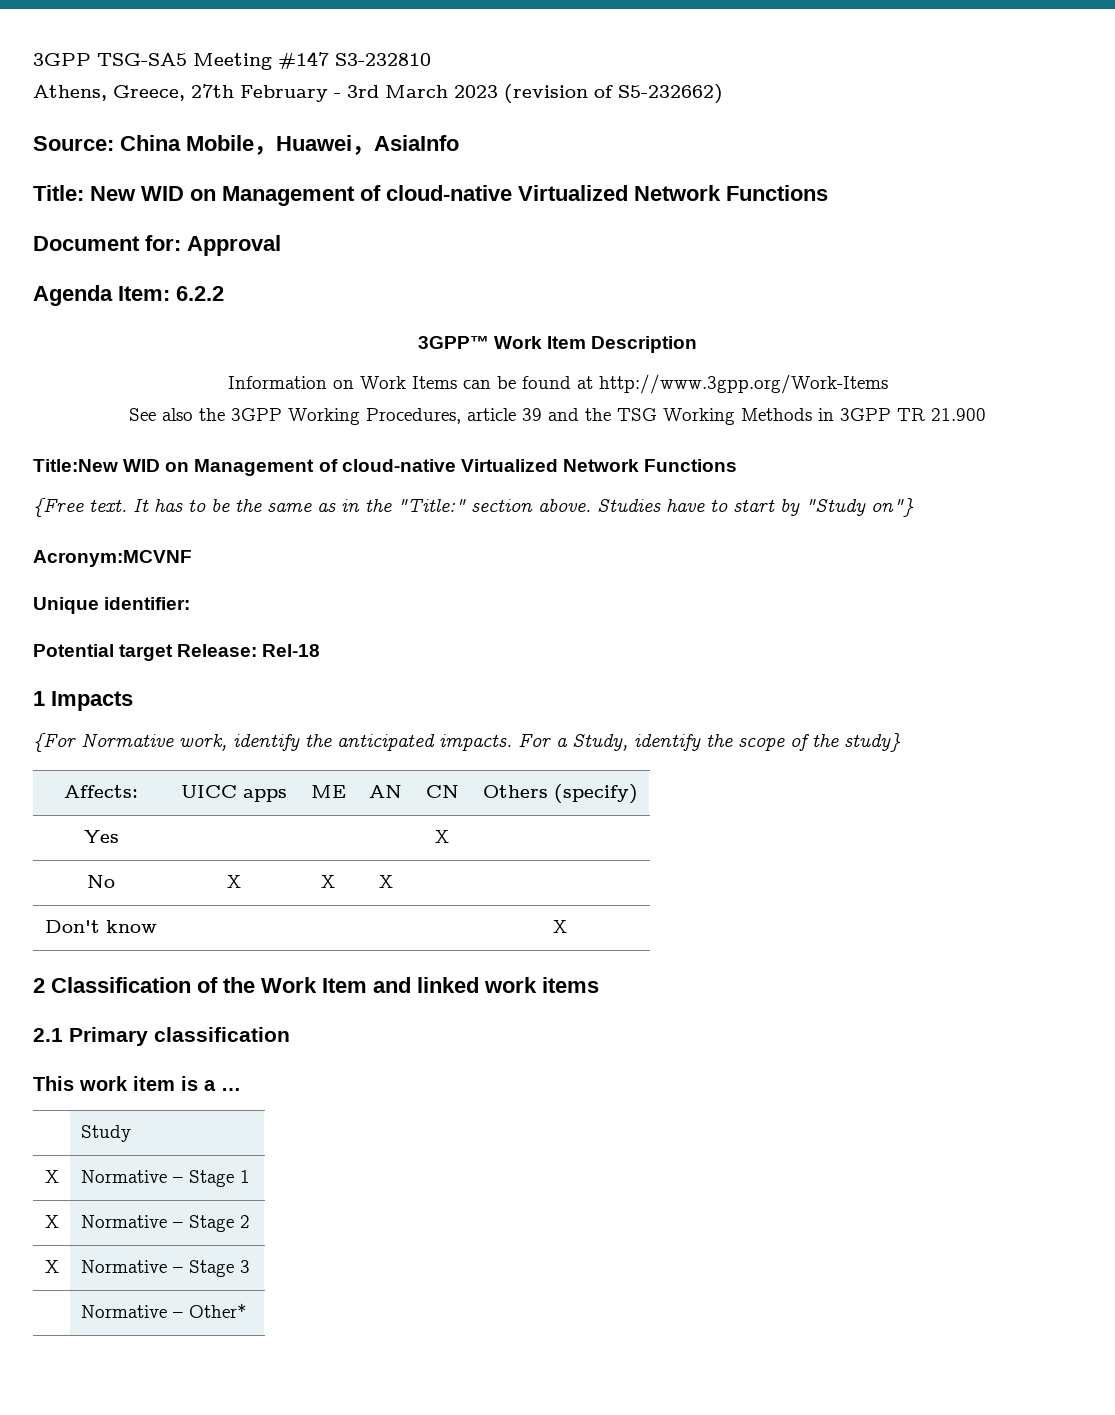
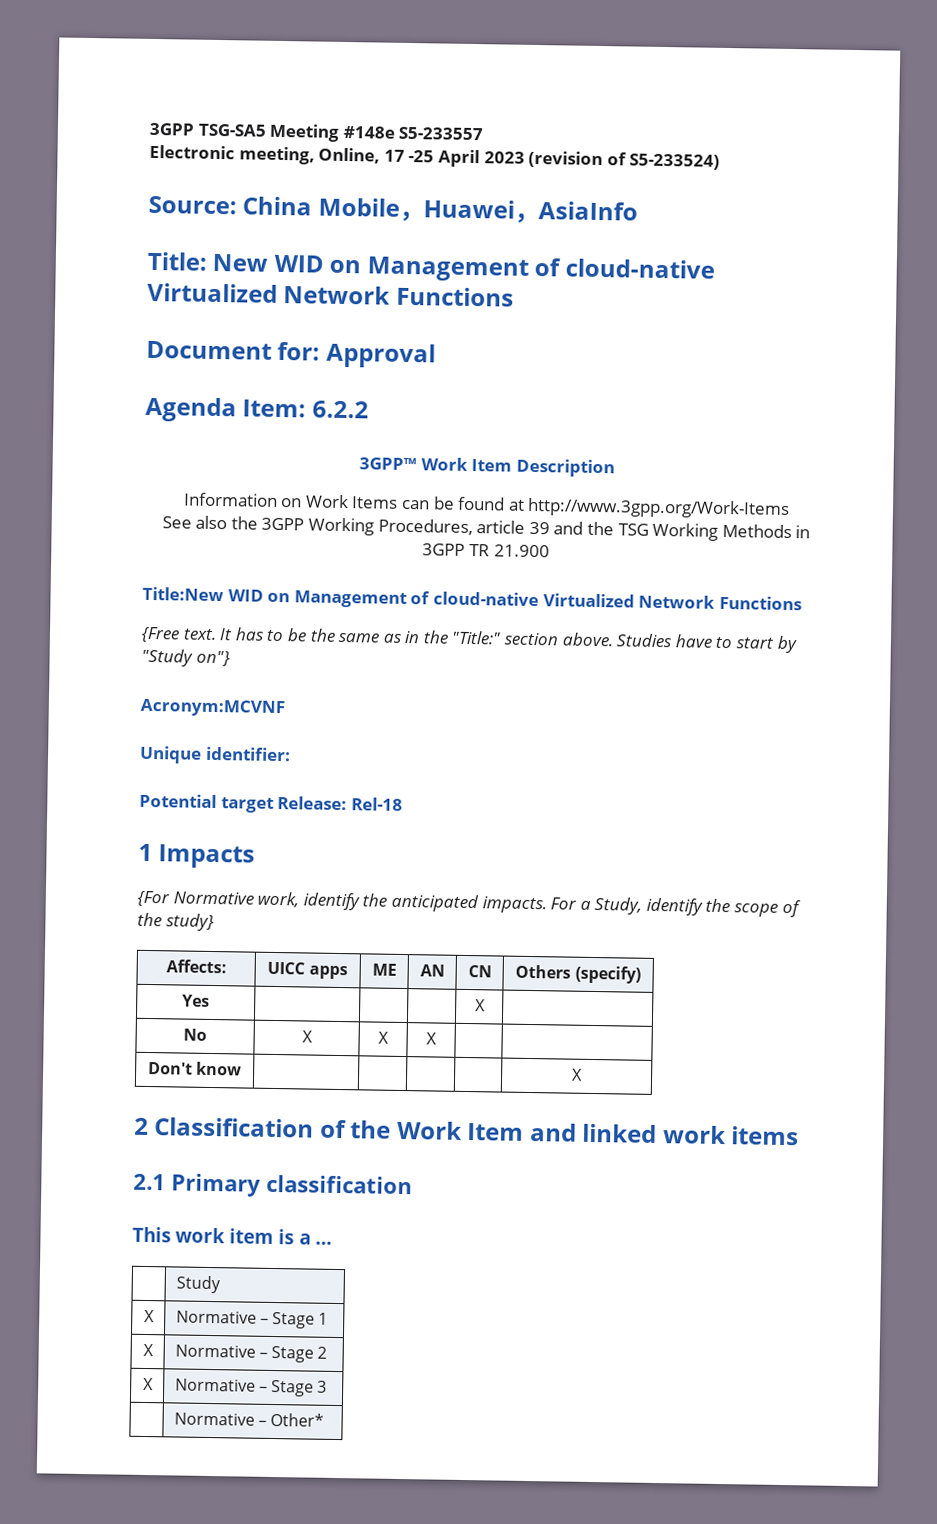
- 3GPP TSG-SA5 Meeting #147 S3-232810
- Athens, Greece, 27th February - 3rd March 2023 (revision of S5-232662)
+ 3GPP TSG-SA5 Meeting #148e S5-233557
+ Electronic meeting, Online, 17 -25 April 2023 (revision of S5-233524)

